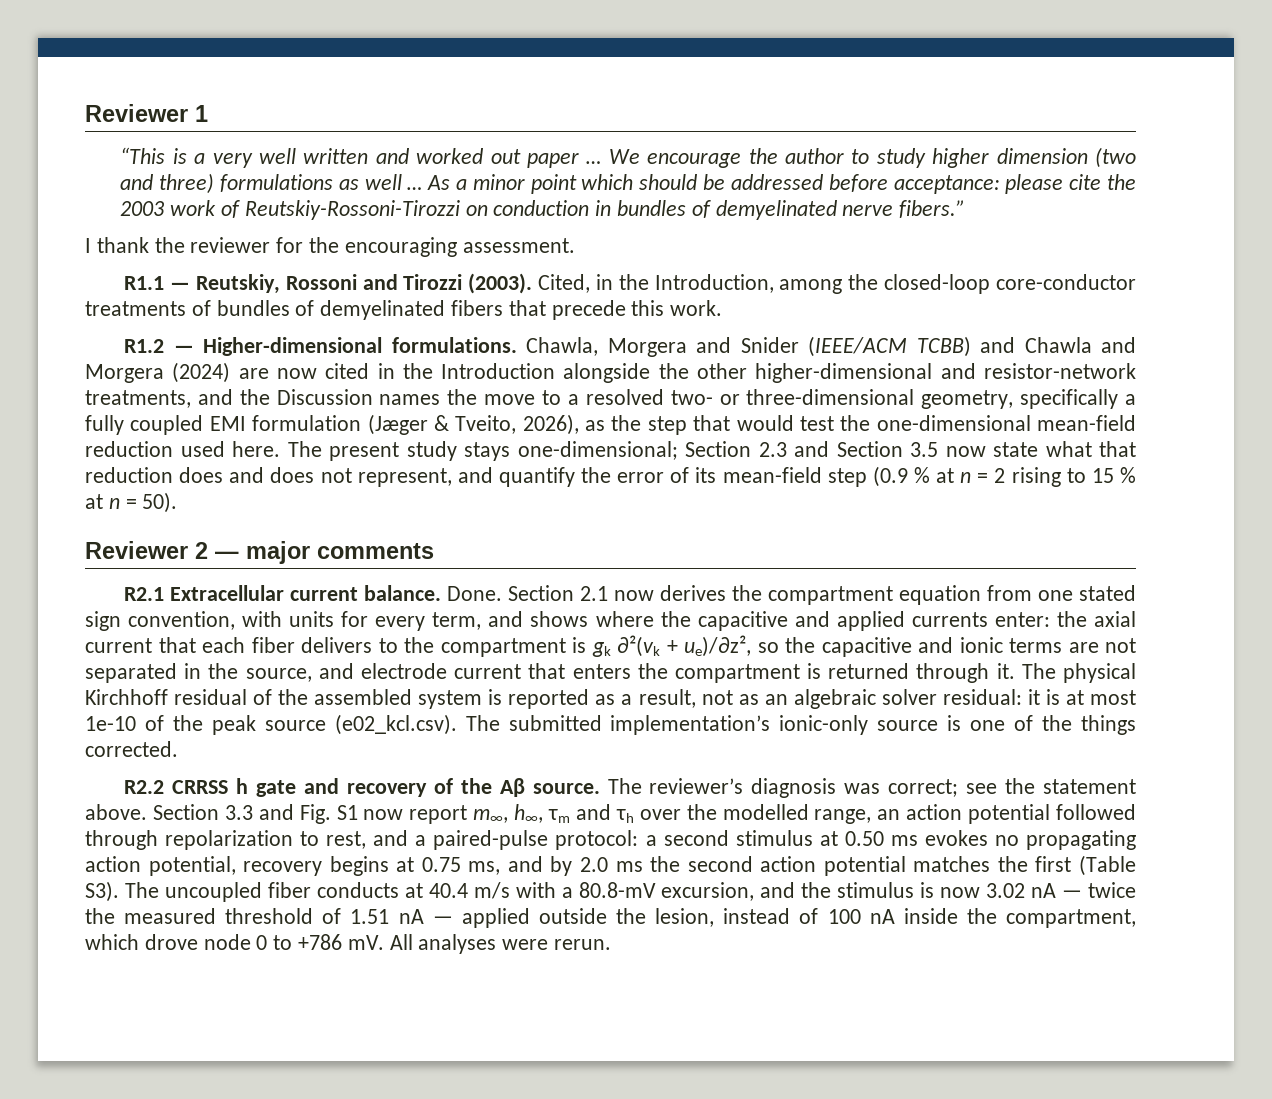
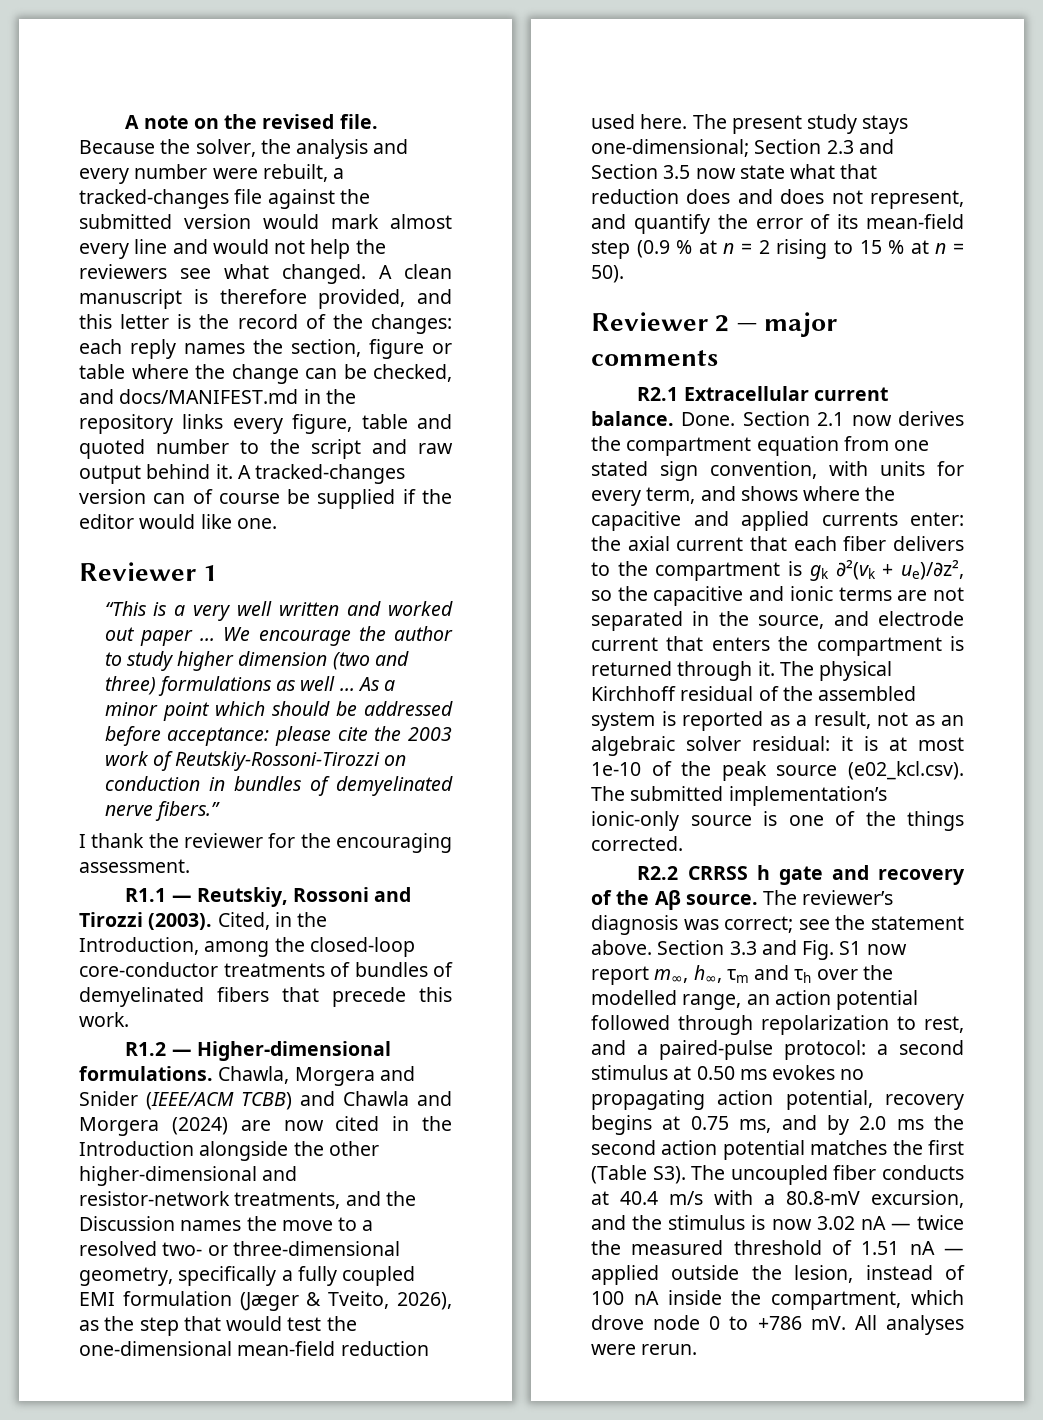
+ A note on the revised file. Because the solver, the analysis and every number were rebuilt, a tracked-changes file against the submitted version would mark almost every line and would not help the reviewers see what changed. A clean manuscript is therefore provided, and this letter is the record of the changes: each reply names the section, figure or table where the change can be checked, and docs/MANIFEST.md in the repository links every figure, table and quoted number to the script and raw output behind it. A tracked-changes version can of course be supplied if the editor would like one.

